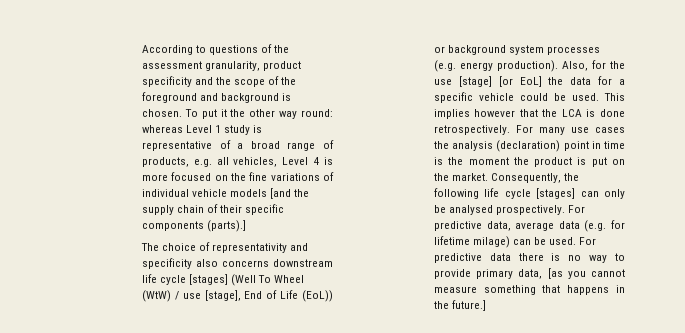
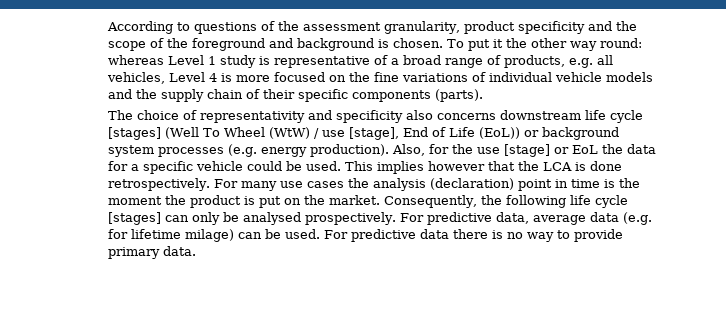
- To put it the other way round: whereas Level 1 study is representative of a broad range of products, e.g. all vehicles, Level 4 is more focused on the fine variations of individual vehicle models [and the supply chain of their specific components (parts).]
+ To put it the other way round: whereas Level 1 study is representative of a broad range of products, e.g. all vehicles, Level 4 is more focused on the fine variations of individual vehicle models and the supply chain of their specific components (parts).
- Also, for the use [stage] [or EoL] the data for a specific vehicle could be used.
+ Also, for the use [stage] or EoL the data for a specific vehicle could be used.
- For predictive data there is no way to provide primary data, [as you cannot measure something that happens in the future.]
+ For predictive data there is no way to provide primary data.

